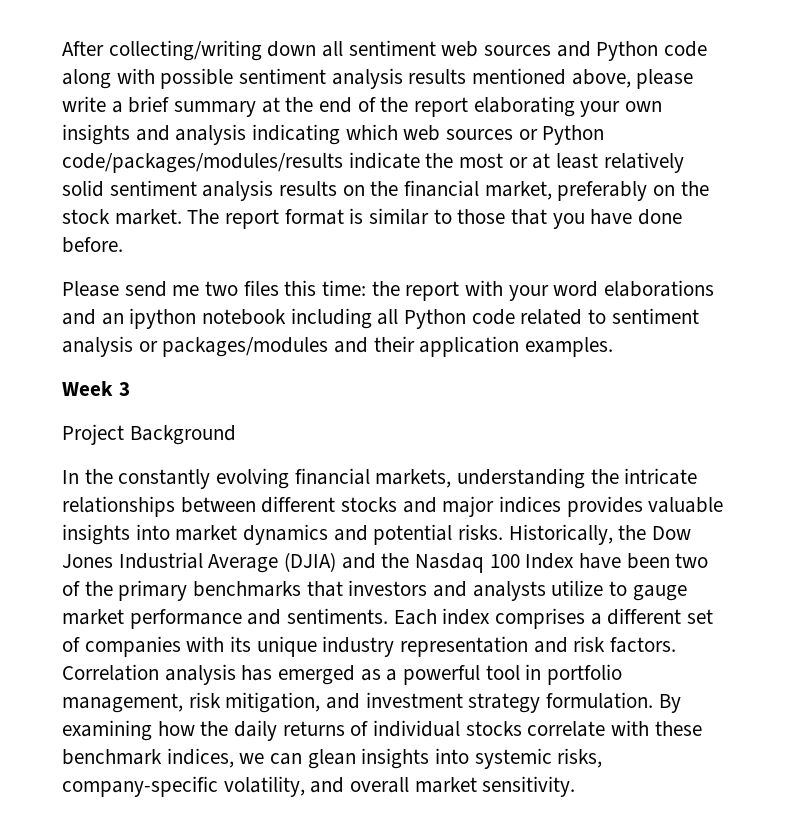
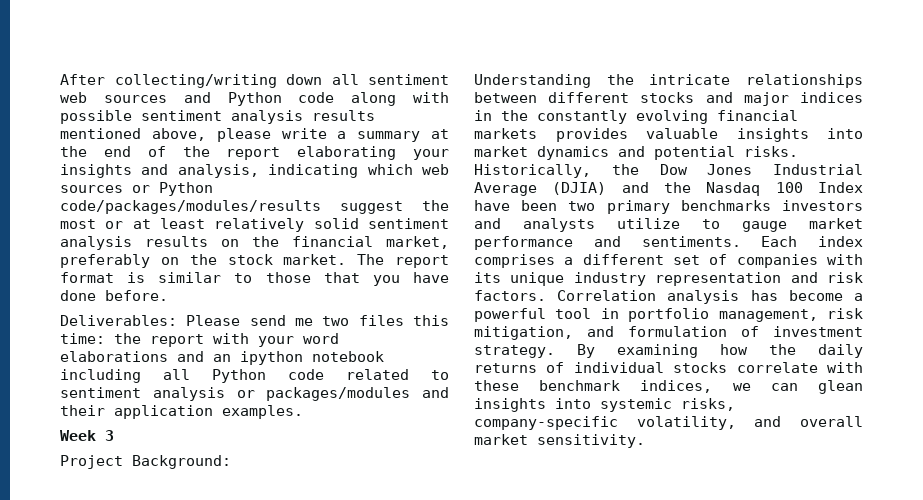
- After collecting/writing down all sentiment web sources and Python code along with possible sentiment analysis results mentioned above, please write a brief summary at the end of the report elaborating your own insights and analysis indicating which web sources or Python code/packages/modules/results indicate the most or at least relatively solid sentiment analysis results on the financial market, preferably on the stock market.
+ After collecting/writing down all sentiment web sources and Python code along with possible sentiment analysis results mentioned above, please write a summary at the end of the report elaborating your insights and analysis, indicating which web sources or Python code/packages/modules/results suggest the most or at least relatively solid sentiment analysis results on the financial market, preferably on the stock market.
- Please send me two files this time: the report with your word elaborations and an ipython notebook including all Python code related to sentiment analysis or packages/modules and their application examples.
+ Deliverables: Please send me two files this time: the report with your word elaborations and an ipython notebook including all Python code related to sentiment analysis or packages/modules and their application examples.
- Project Background
- In the constantly evolving financial markets, understanding the intricate relationships between different stocks and major indices provides valuable insights into market dynamics and potential risks.
+ Project Background:
+ Understanding the intricate relationships between different stocks and major indices in the constantly evolving financial markets provides valuable insights into market dynamics and potential risks.
- Historically, the Dow Jones Industrial Average (DJIA) and the Nasdaq 100 Index have been two of the primary benchmarks that investors and analysts utilize to gauge market performance and sentiments.
+ Historically, the Dow Jones Industrial Average (DJIA) and the Nasdaq 100 Index have been two primary benchmarks investors and analysts utilize to gauge market performance and sentiments.
- Correlation analysis has emerged as a powerful tool in portfolio management, risk mitigation, and investment strategy formulation.
+ Correlation analysis has become a powerful tool in portfolio management, risk mitigation, and formulation of investment strategy.

